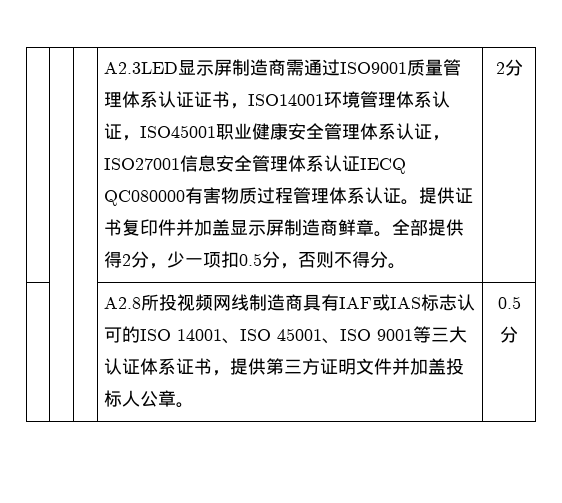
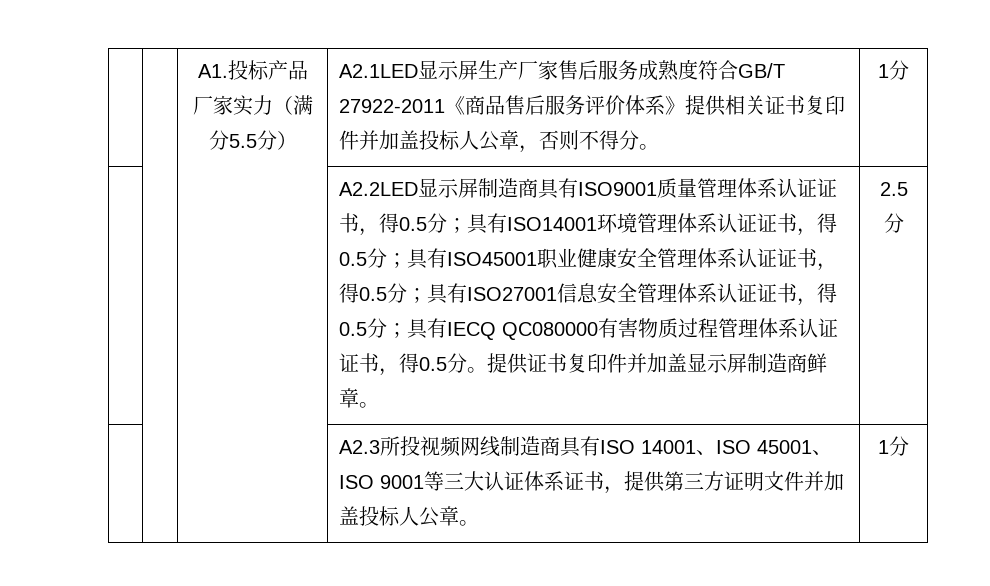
- A2.3LED显示屏制造商需通过ISO9001质量管理体系认证证书，ISO14001环境管理体系认证，ISO45001职业健康安全管理体系认证，ISO27001信息安全管理体系认证IECQ QC080000有害物质过程管理体系认证。
+ A1.投标产品厂家实力（满分5.5分） | A2.1LED显示屏生产厂家售后服务成熟度符合GB/T 27922-2011《商品售后服务评价体系》提供相关证书复印件并加盖投标人公章，否则不得分。 | 1分
+ | | | A2.2LED显示屏制造商具有ISO9001质量管理体系认证证书，得0.5分；具有ISO14001环境管理体系认证证书，得0.5分；具有ISO45001职业健康安全管理体系认证证书，得0.5分；具有ISO27001信息安全管理体系认证证书，得0.5分；具有IECQ QC080000有害物质过程管理体系认证证书，得0.5分。
- 提供证书复印件并加盖显示屏制造商鲜章。全部提供得2分，少一项扣0.5分，否则不得分。 | 2分
- | | | A2.8所投视频网线制造商具有IAF或IAS标志认可的ISO 14001、ISO 45001、ISO 9001等三大认证体系证书，提供第三方证明文件并加盖投标人公章。 | 0.5分
+ 提供证书复印件并加盖显示屏制造商鲜章。 | 2.5分
+ | | | A2.3所投视频网线制造商具有ISO 14001、ISO 45001、ISO 9001等三大认证体系证书，提供第三方证明文件并加盖投标人公章。 | 1分

